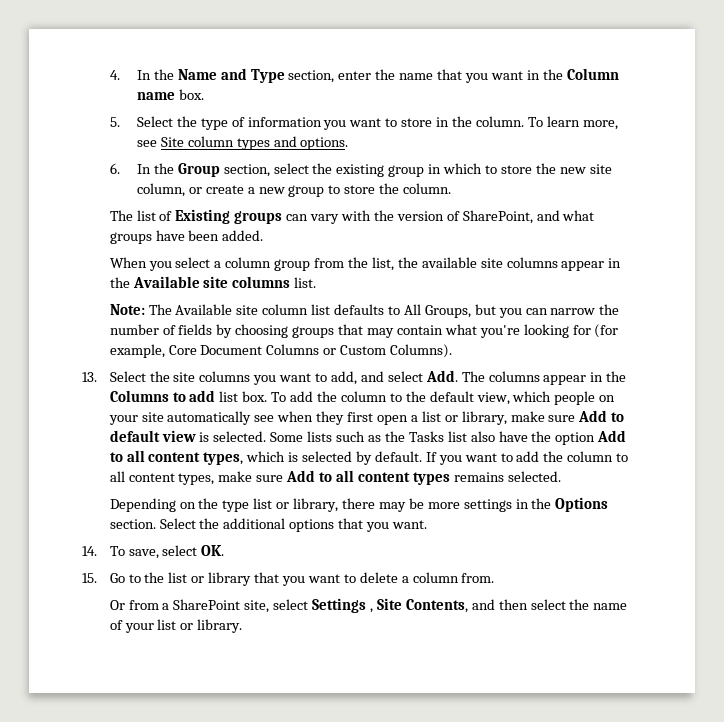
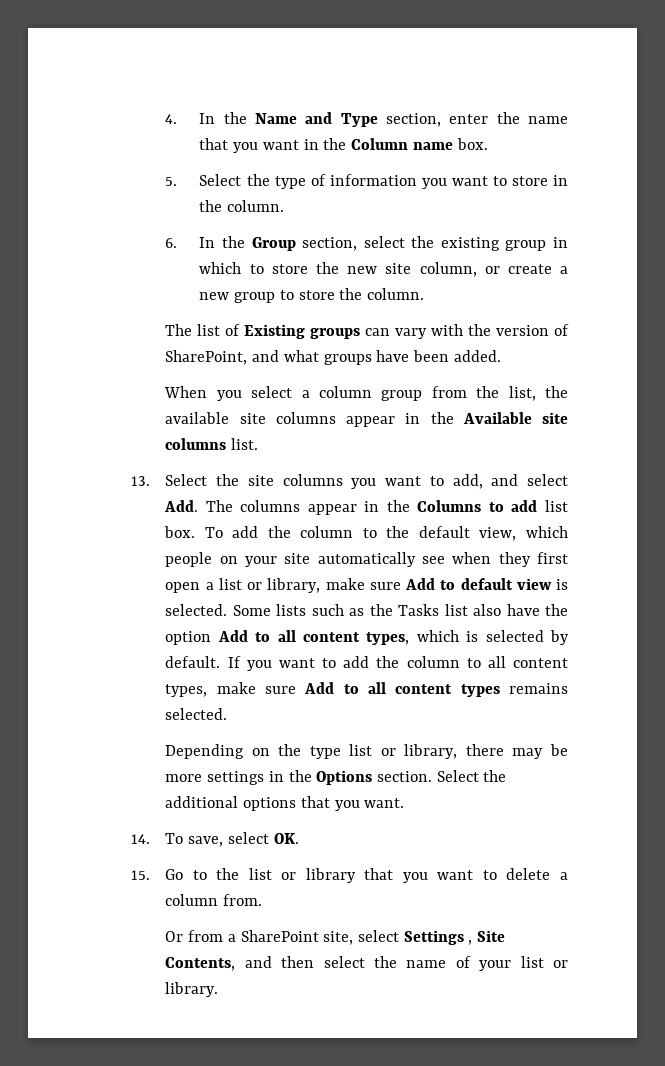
- To learn more, see Site column types and options.
- Note: The Available site column list defaults to All Groups, but you can narrow the number of fields by choosing groups that may contain what you're looking for (for example, Core Document Columns or Custom Columns).

